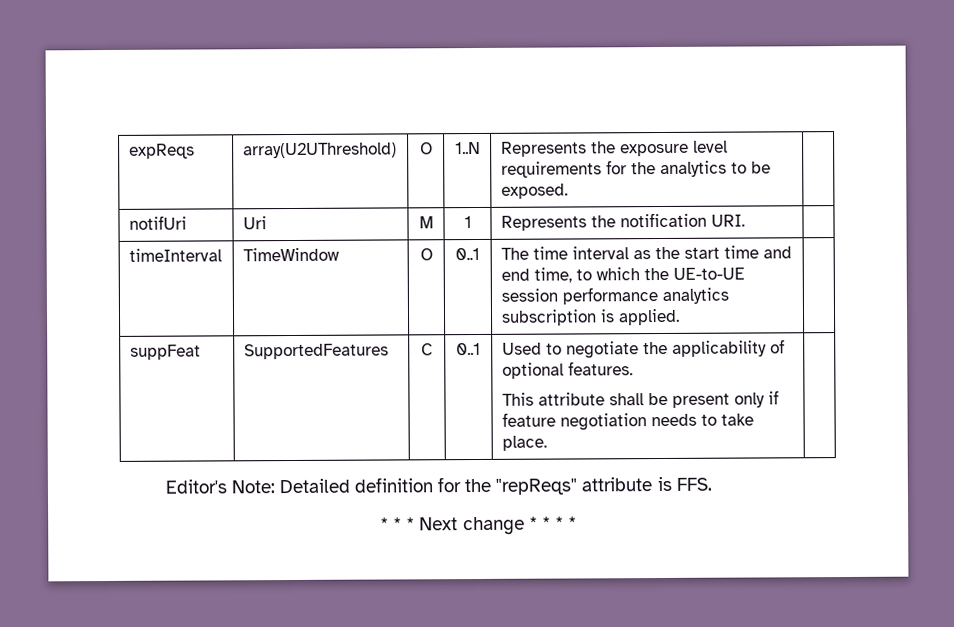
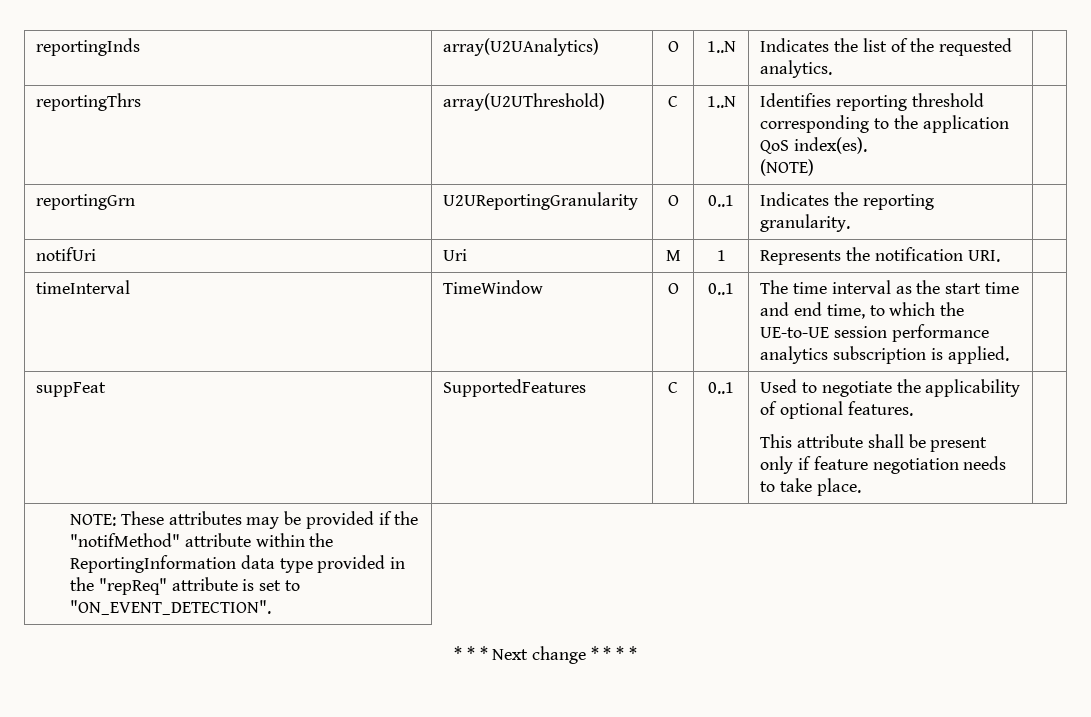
- expReqs | array(U2UThreshold) | O | 1..N | Represents the exposure level requirements for the analytics to be exposed. |
+ reportingInds | array(U2UAnalytics) | O | 1..N | Indicates the list of the requested analytics. |
+ reportingThrs | array(U2UThreshold) | C | 1..N | Identifies reporting threshold corresponding to the application QoS index(es).
+ (NOTE) |
+ reportingGrn | U2UReportingGranularity | O | 0..1 | Indicates the reporting granularity. |
- Editor's Note: Detailed definition for the "repReqs" attribute is FFS.
+ NOTE: These attributes may be provided if the "notifMethod" attribute within the ReportingInformation data type provided in the "repReq" attribute is set to "ON_EVENT_DETECTION".

